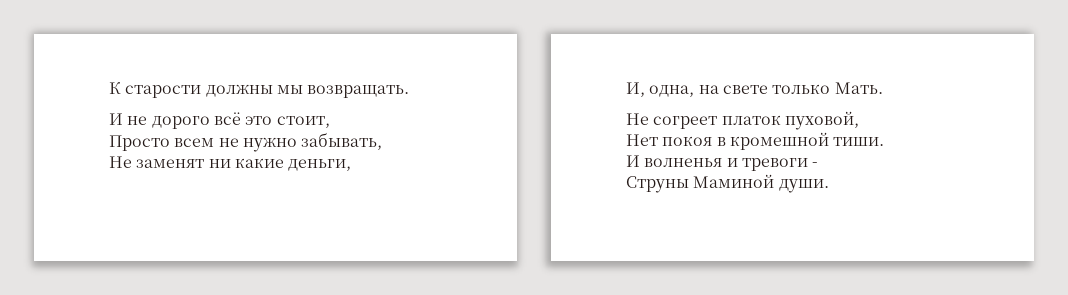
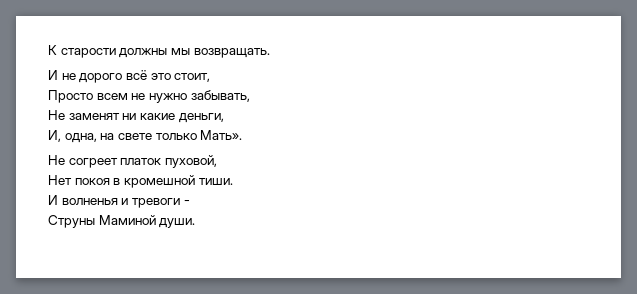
- И, одна, на свете только Мать.
+ И, одна, на свете только Мать».

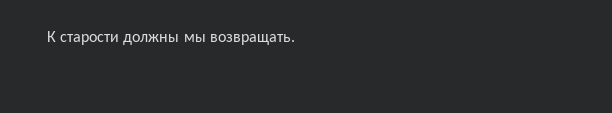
- И не дорого всё это стоит,
- Просто всем не нужно забывать,
- Не заменят ни какие деньги,
- И, одна, на свете только Мать».
- Не согреет платок пуховой,
- Нет покоя в кромешной тиши.
- И волненья и тревоги -
- Струны Маминой души.

